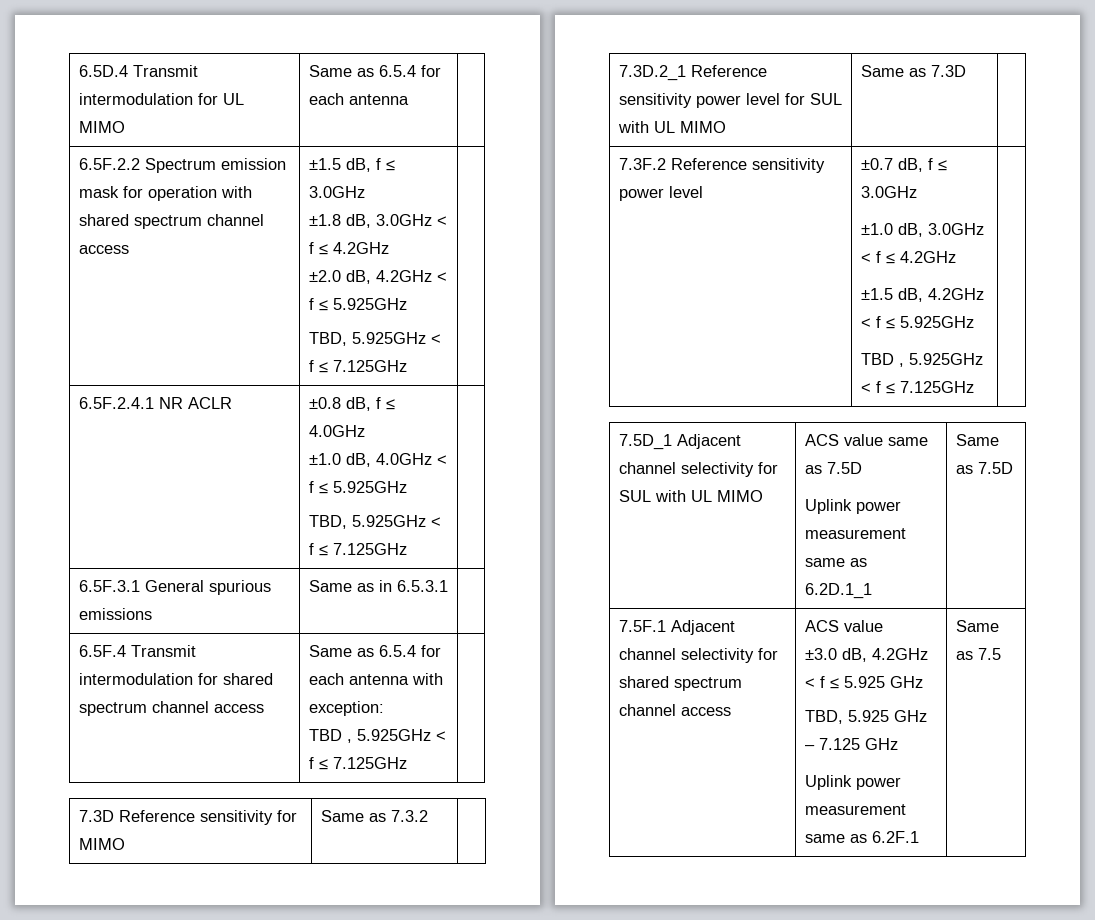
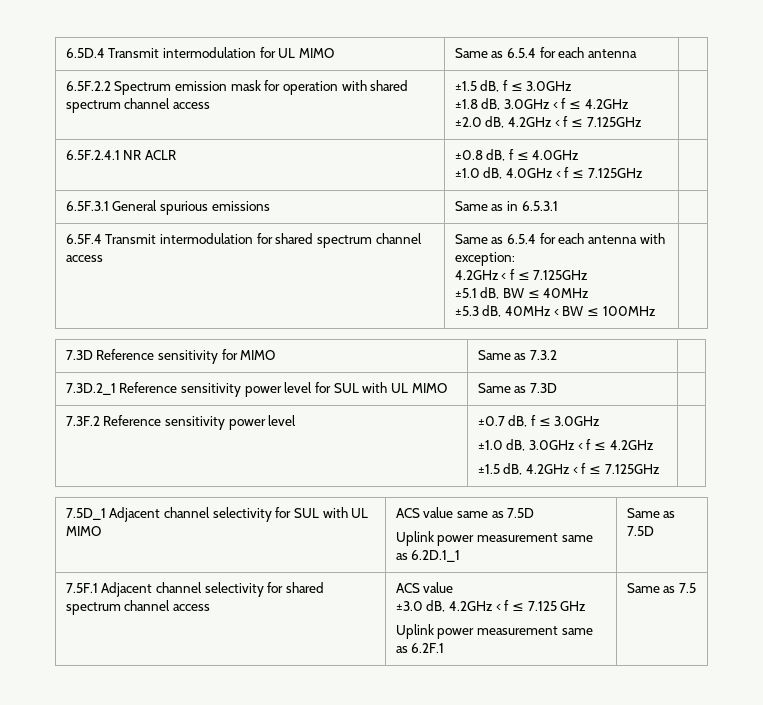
  6.5F.2.2 Spectrum emission mask for operation with shared spectrum channel access | ±1.5 dB, f ≤ 3.0GHz
  ±1.8 dB, 3.0GHz < f ≤ 4.2GHz
- ±2.0 dB, 4.2GHz < f ≤ 5.925GHz
- TBD, 5.925GHz < f ≤ 7.125GHz |
+ ±2.0 dB, 4.2GHz < f ≤ 7.125GHz |
  6.5F.2.4.1 NR ACLR | ±0.8 dB, f ≤ 4.0GHz
- ±1.0 dB, 4.0GHz < f ≤ 5.925GHz
- TBD, 5.925GHz < f ≤ 7.125GHz |
+ ±1.0 dB, 4.0GHz < f ≤ 7.125GHz |
  6.5F.4 Transmit intermodulation for shared spectrum channel access | Same as 6.5.4 for each antenna with exception:
- TBD , 5.925GHz < f ≤ 7.125GHz |
+ 4.2GHz < f ≤ 7.125GHz
+ ±5.1 dB, BW ≤ 40MHz
+ ±5.3 dB, 40MHz < BW ≤ 100MHz |
  7.3F.2 Reference sensitivity power level | ±0.7 dB, f ≤ 3.0GHz
  ±1.0 dB, 3.0GHz < f ≤ 4.2GHz
- ±1.5 dB, 4.2GHz < f ≤ 5.925GHz
- TBD , 5.925GHz < f ≤ 7.125GHz |
+ ±1.5 dB, 4.2GHz < f ≤ 7.125GHz |
  7.5F.1 Adjacent channel selectivity for shared spectrum channel access | ACS value
- ±3.0 dB, 4.2GHz < f ≤ 5.925 GHz
- TBD, 5.925 GHz – 7.125 GHz
+ ±3.0 dB, 4.2GHz < f ≤ 7.125 GHz

